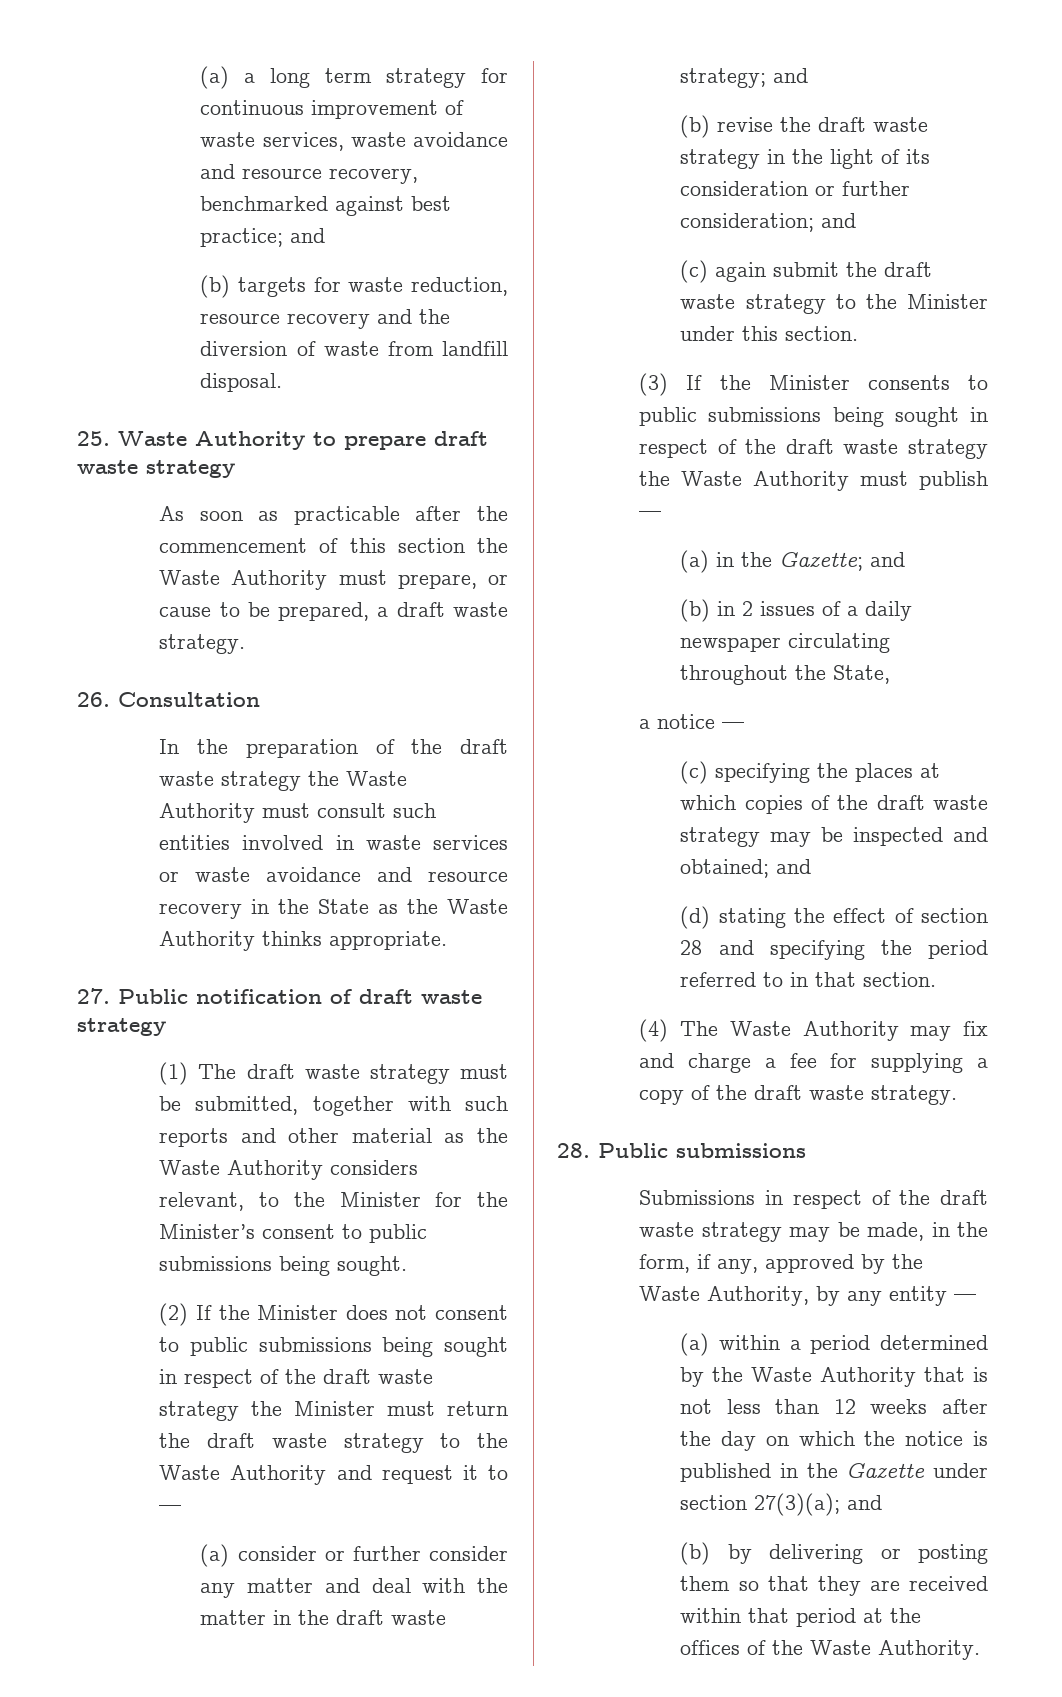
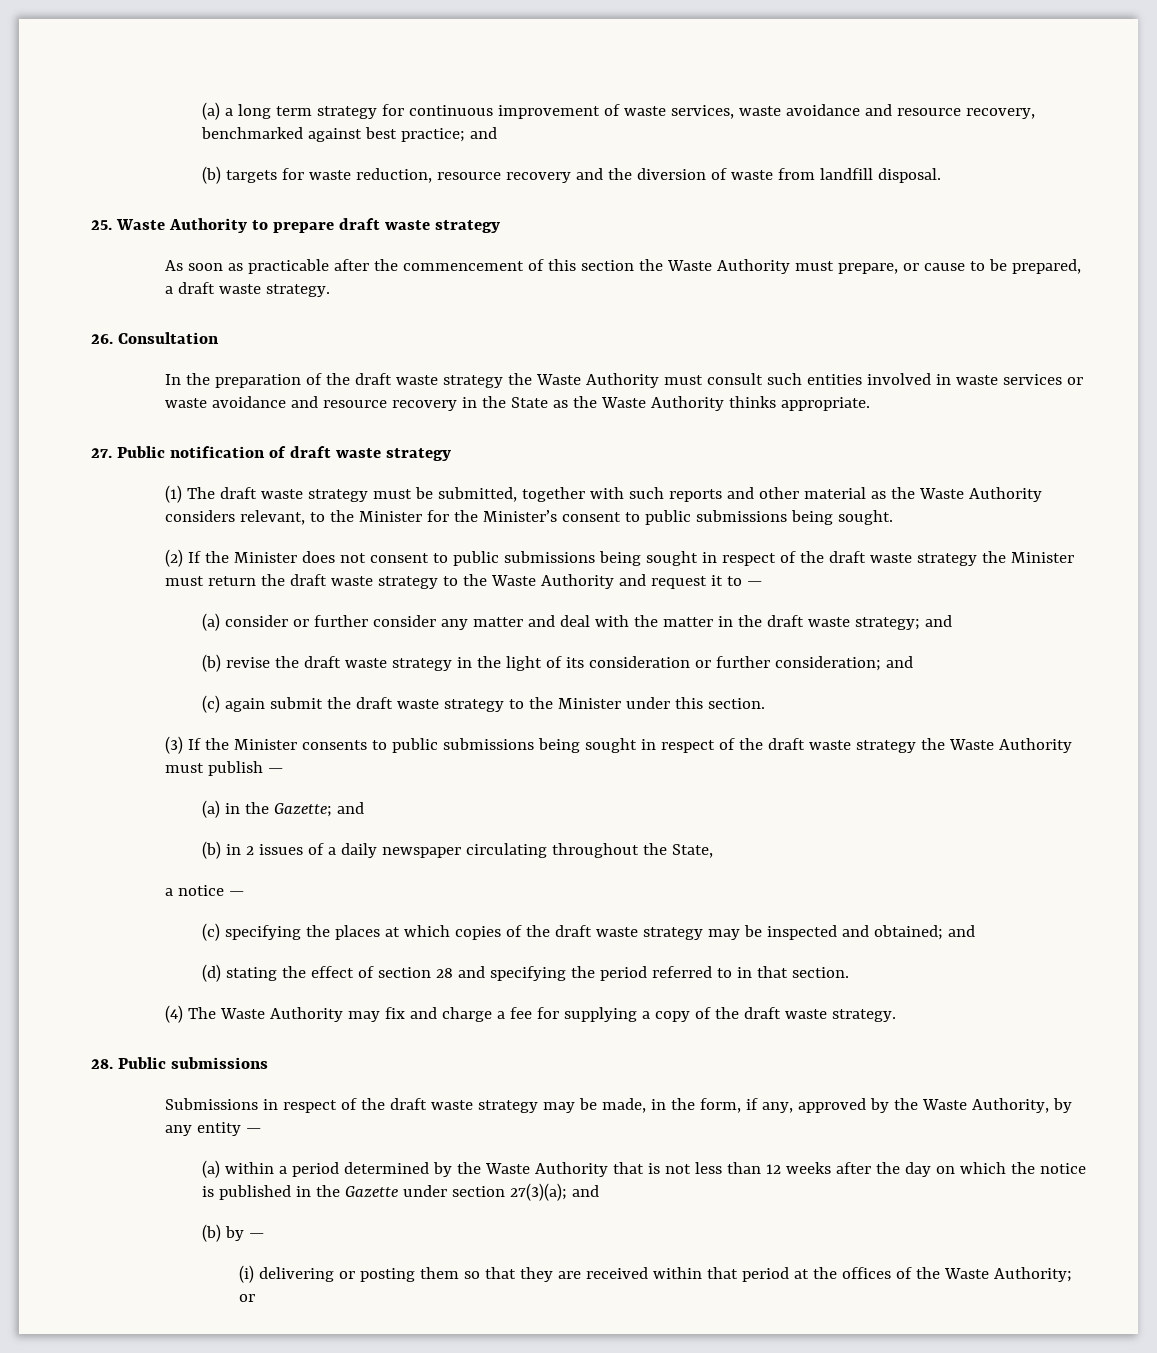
- (b) by delivering or posting them so that they are received within that period at the offices of the Waste Authority.
+ (b) by —
+ (i) delivering or posting them so that they are received within that period at the offices of the Waste Authority; or

